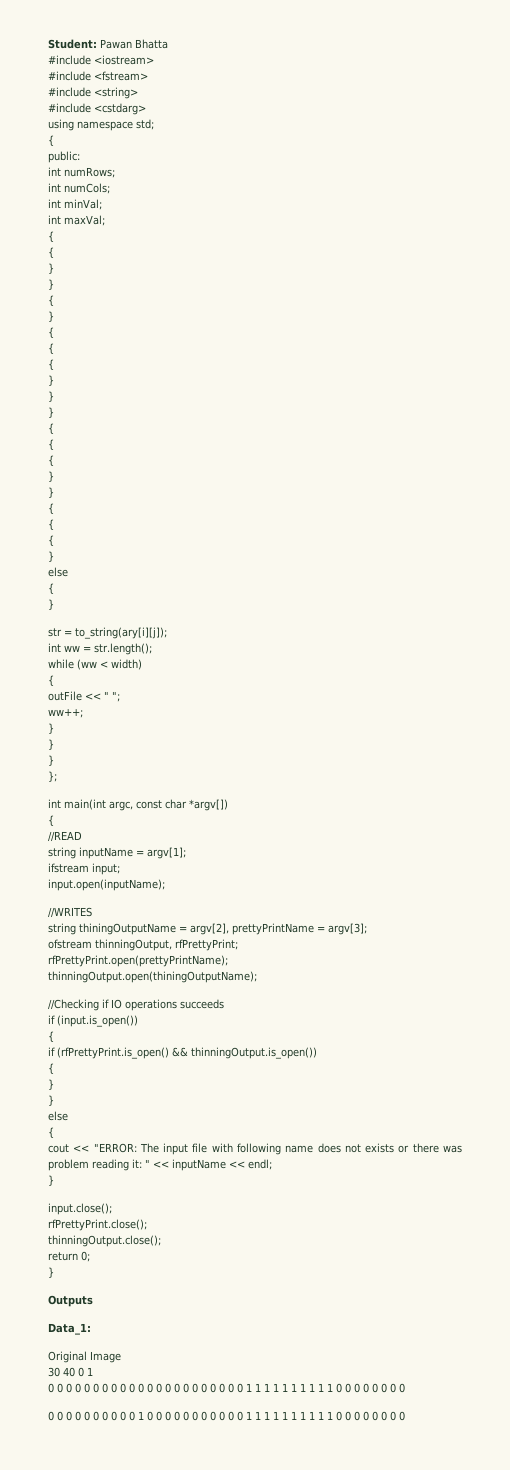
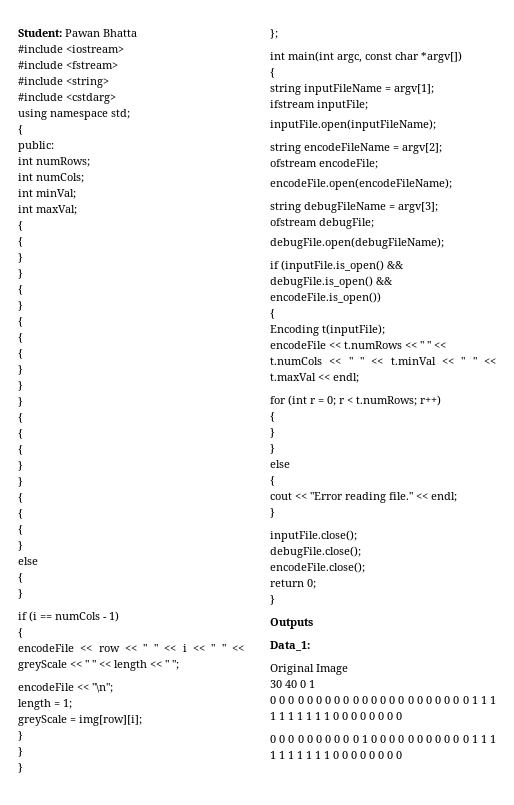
- str = to_string(ary[i][j]);
- int ww = str.length();
- while (ww < width)
+ if (i == numCols - 1)
  {
- outFile << " ";
- ww++;
+ encodeFile << row << " " << i << " " << greyScale << " " << length << " ";
+ encodeFile << "\n";
+ length = 1;
+ greyScale = img[row][i];
- //READ
- string inputName = argv[1];
+ string inputFileName = argv[1];
- ifstream input;
- input.open(inputName);
- //WRITES
- string thiningOutputName = argv[2], prettyPrintName = argv[3];
- ofstream thinningOutput, rfPrettyPrint;
- rfPrettyPrint.open(prettyPrintName);
- thinningOutput.open(thiningOutputName);
- //Checking if IO operations succeeds
- if (input.is_open())
+ ifstream inputFile;
+ inputFile.open(inputFileName);
+ string encodeFileName = argv[2];
+ ofstream encodeFile;
+ encodeFile.open(encodeFileName);
+ string debugFileName = argv[3];
+ ofstream debugFile;
+ debugFile.open(debugFileName);
+ if (inputFile.is_open() && debugFile.is_open() && encodeFile.is_open())
  {
- if (rfPrettyPrint.is_open() && thinningOutput.is_open())
+ Encoding t(inputFile);
+ encodeFile << t.numRows << " " << t.numCols << " " << t.minVal << " " << t.maxVal << endl;
+ for (int r = 0; r < t.numRows; r++)
- cout << "ERROR: The input file with following name does not exists or there was problem reading it: " << inputName << endl;
+ cout << "Error reading file." << endl;
- input.close();
- rfPrettyPrint.close();
- thinningOutput.close();
+ inputFile.close();
+ debugFile.close();
+ encodeFile.close();

